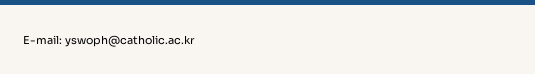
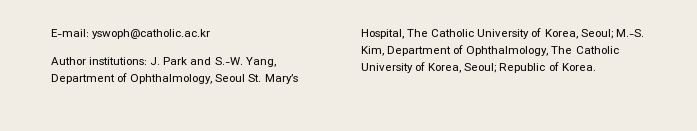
+ Author institutions: J. Park and S.-W. Yang, Department of Ophthalmology, Seoul St. Mary’s Hospital, The Catholic University of Korea, Seoul; M.-S. Kim, Department of Ophthalmology, The Catholic University of Korea, Seoul; Republic of Korea.

